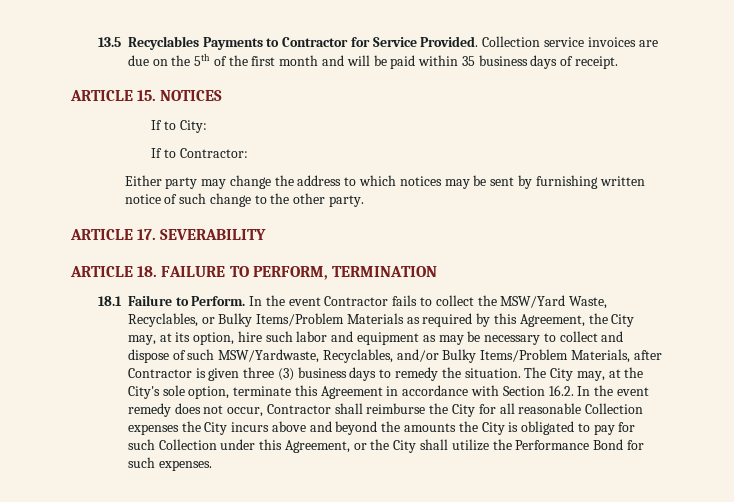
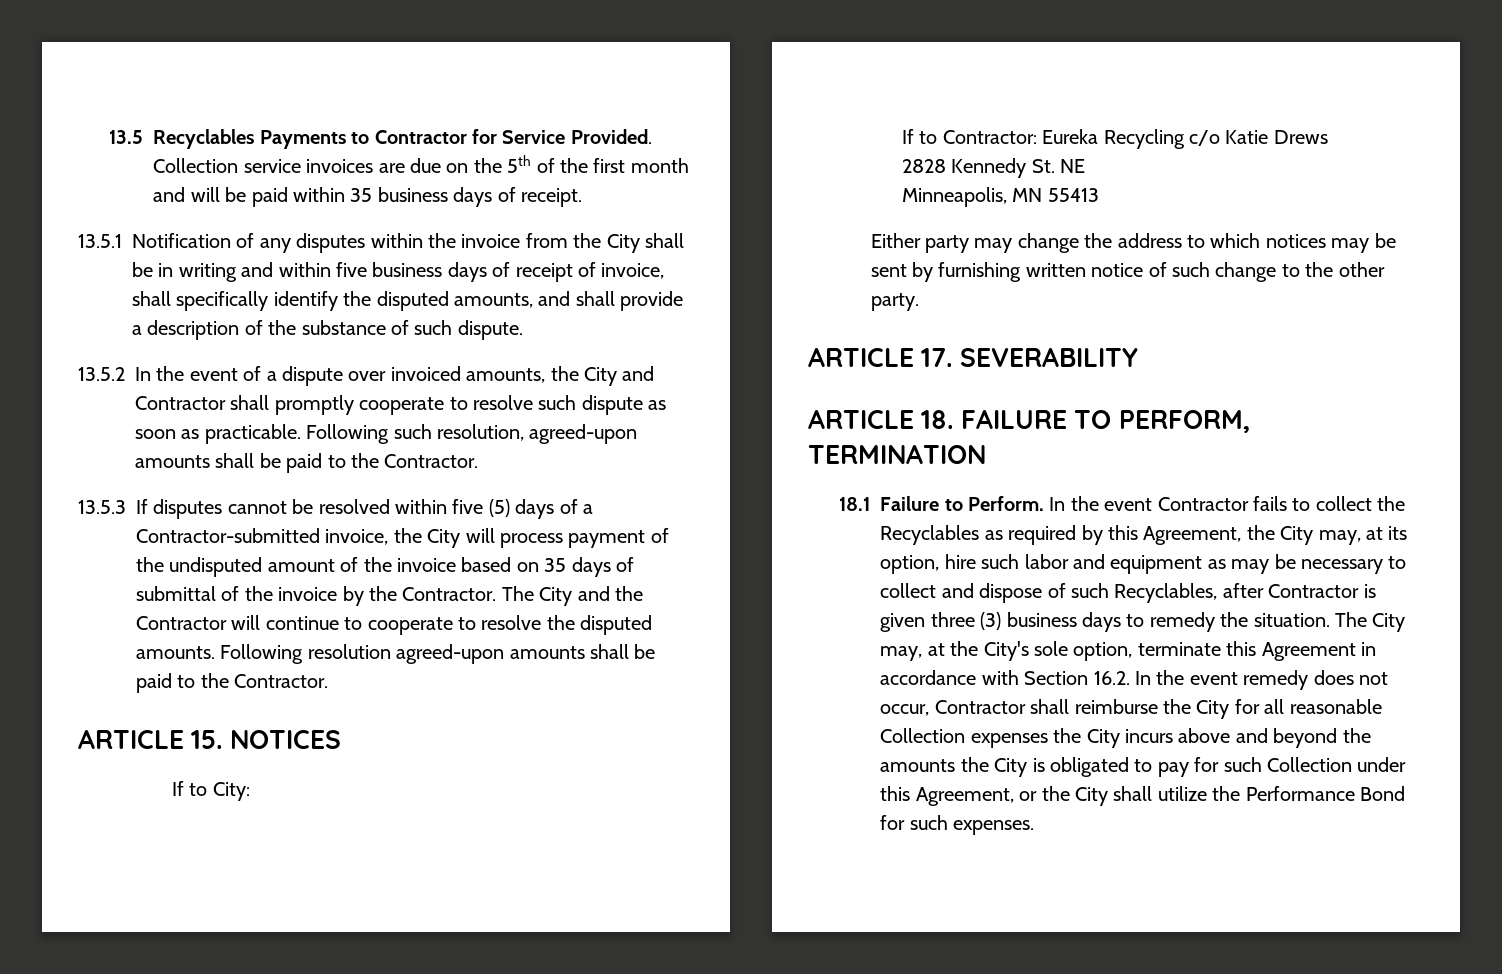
+ 13.5.1 Notification of any disputes within the invoice from the City shall be in writing and within five business days of receipt of invoice, shall specifically identify the disputed amounts, and shall provide a description of the substance of such dispute.
+ 13.5.2 In the event of a dispute over invoiced amounts, the City and Contractor shall promptly cooperate to resolve such dispute as soon as practicable. Following such resolution, agreed-upon amounts shall be paid to the Contractor.
+ 13.5.3 If disputes cannot be resolved within five (5) days of a Contractor-submitted invoice, the City will process payment of the undisputed amount of the invoice based on 35 days of submittal of the invoice by the Contractor. The City and the Contractor will continue to cooperate to resolve the disputed amounts. Following resolution agreed-upon amounts shall be paid to the Contractor.
- If to Contractor:
+ If to Contractor: Eureka Recycling c/o Katie Drews
+ 2828 Kennedy St. NE
+ Minneapolis, MN 55413
- In the event Contractor fails to collect the MSW/Yard Waste, Recyclables, or Bulky Items/Problem Materials as required by this Agreement, the City may, at its option, hire such labor and equipment as may be necessary to collect and dispose of such MSW/Yardwaste, Recyclables, and/or Bulky Items/Problem Materials, after Contractor is given three (3) business days to remedy the situation.
+ In the event Contractor fails to collect the Recyclables as required by this Agreement, the City may, at its option, hire such labor and equipment as may be necessary to collect and dispose of such Recyclables, after Contractor is given three (3) business days to remedy the situation.

